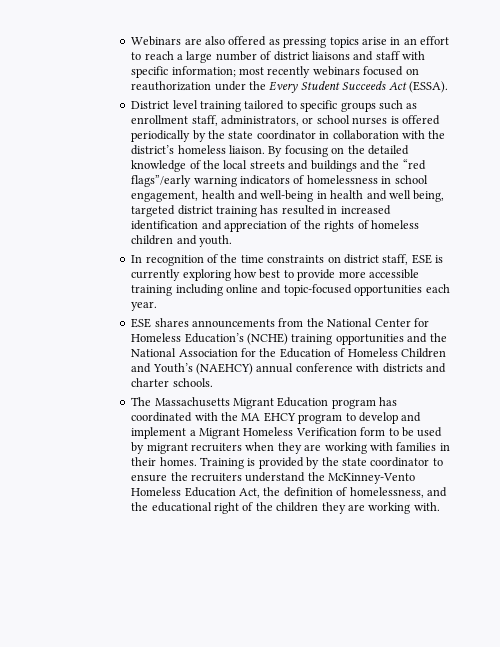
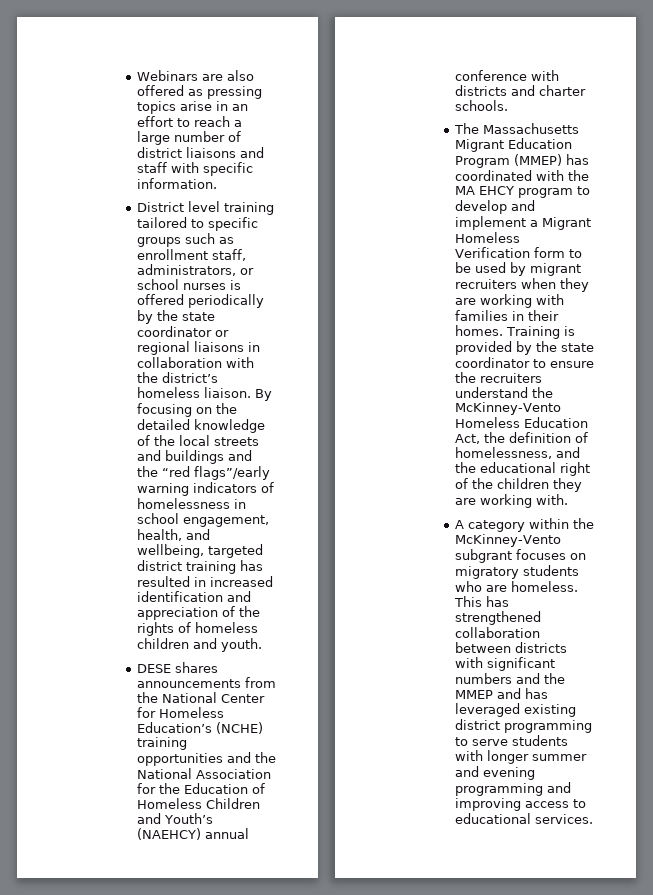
- Webinars are also offered as pressing topics arise in an effort to reach a large number of district liaisons and staff with specific information; most recently webinars focused on reauthorization under the Every Student Succeeds Act (ESSA).
+ Webinars are also offered as pressing topics arise in an effort to reach a large number of district liaisons and staff with specific information.
- District level training tailored to specific groups such as enrollment staff, administrators, or school nurses is offered periodically by the state coordinator in collaboration with the district’s homeless liaison.
+ District level training tailored to specific groups such as enrollment staff, administrators, or school nurses is offered periodically by the state coordinator or regional liaisons in collaboration with the district’s homeless liaison.
- By focusing on the detailed knowledge of the local streets and buildings and the “red flags”/early warning indicators of homelessness in school engagement, health and well-being in health and well being, targeted district training has resulted in increased identification and appreciation of the rights of homeless children and youth.
+ By focusing on the detailed knowledge of the local streets and buildings and the “red flags”/early warning indicators of homelessness in school engagement, health, and wellbeing, targeted district training has resulted in increased identification and appreciation of the rights of homeless children and youth.
- In recognition of the time constraints on district staff, ESE is currently exploring how best to provide more accessible training including online and topic-focused opportunities each year.
- ESE shares announcements from the National Center for Homeless Education’s (NCHE) training opportunities and the National Association for the Education of Homeless Children and Youth’s (NAEHCY) annual conference with districts and charter schools.
+ DESE shares announcements from the National Center for Homeless Education’s (NCHE) training opportunities and the National Association for the Education of Homeless Children and Youth’s (NAEHCY) annual conference with districts and charter schools.
- The Massachusetts Migrant Education program has coordinated with the MA EHCY program to develop and implement a Migrant Homeless Verification form to be used by migrant recruiters when they are working with families in their homes.
+ The Massachusetts Migrant Education Program (MMEP) has coordinated with the MA EHCY program to develop and implement a Migrant Homeless Verification form to be used by migrant recruiters when they are working with families in their homes.
+ A category within the McKinney-Vento subgrant focuses on migratory students who are homeless. This has strengthened collaboration between districts with significant numbers and the MMEP and has leveraged existing district programming to serve students with longer summer and evening programming and improving access to educational services.

